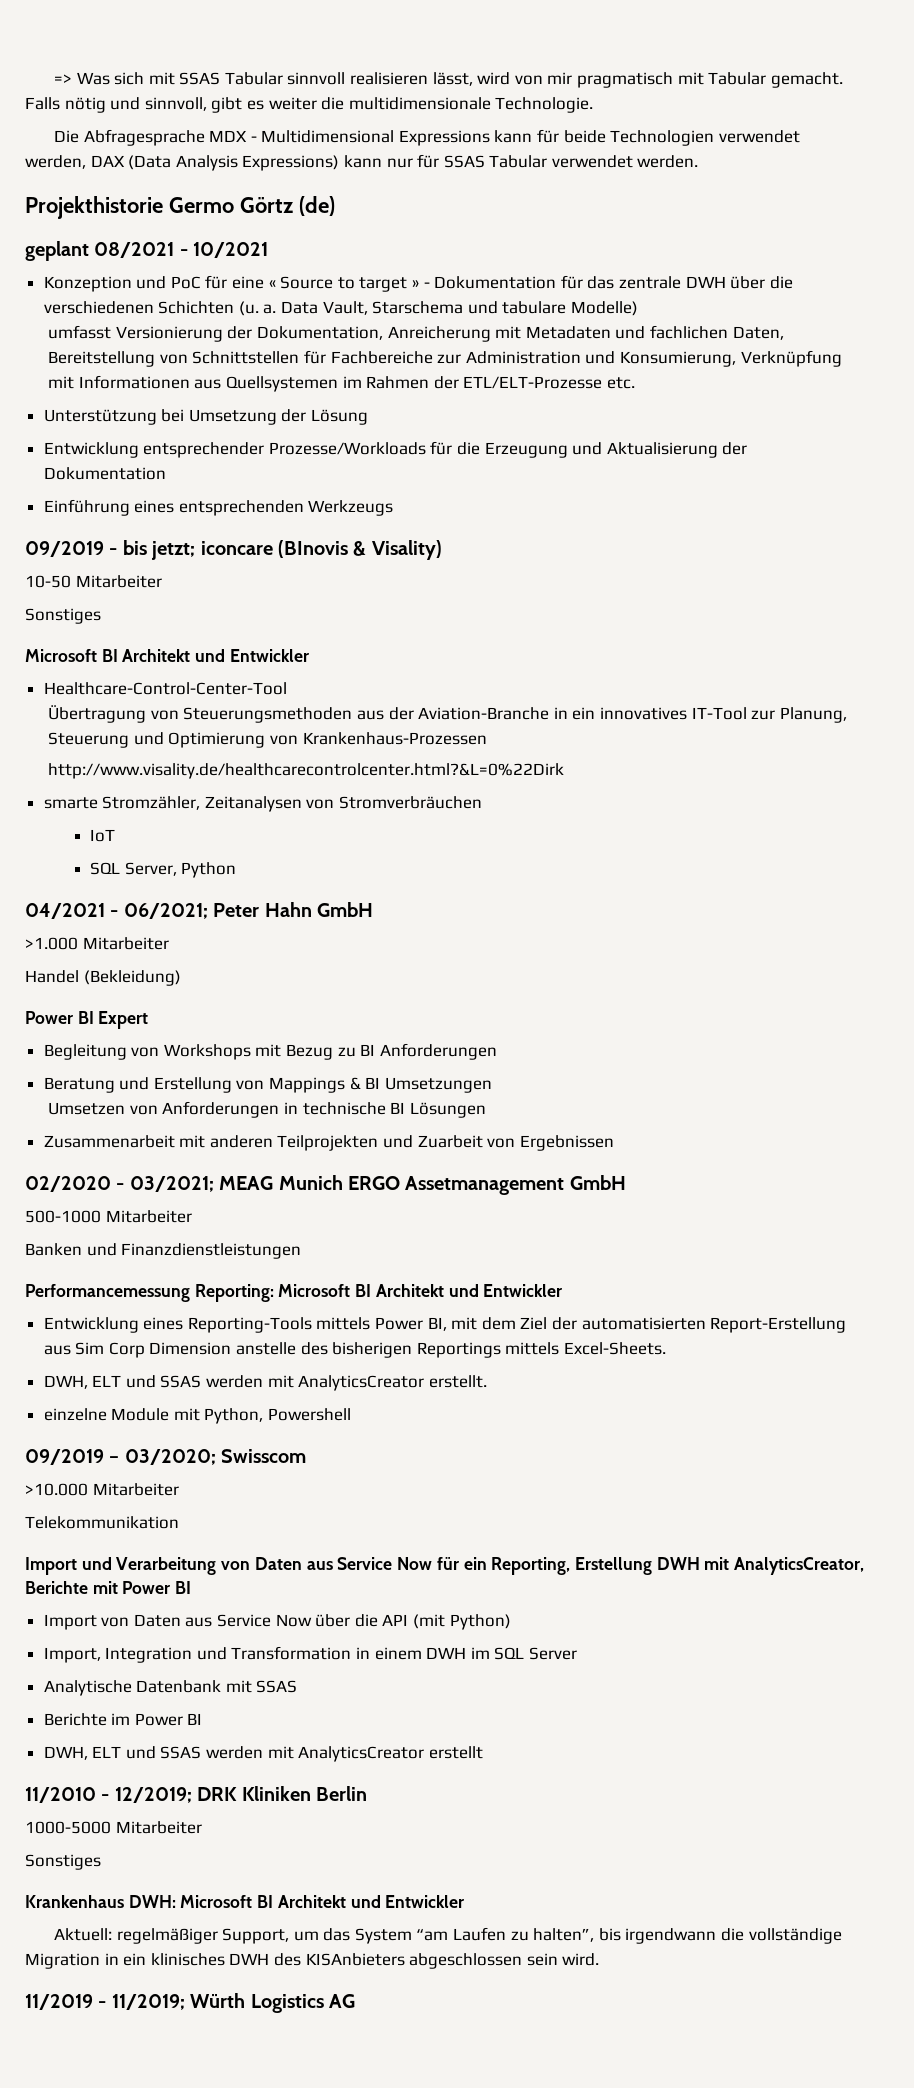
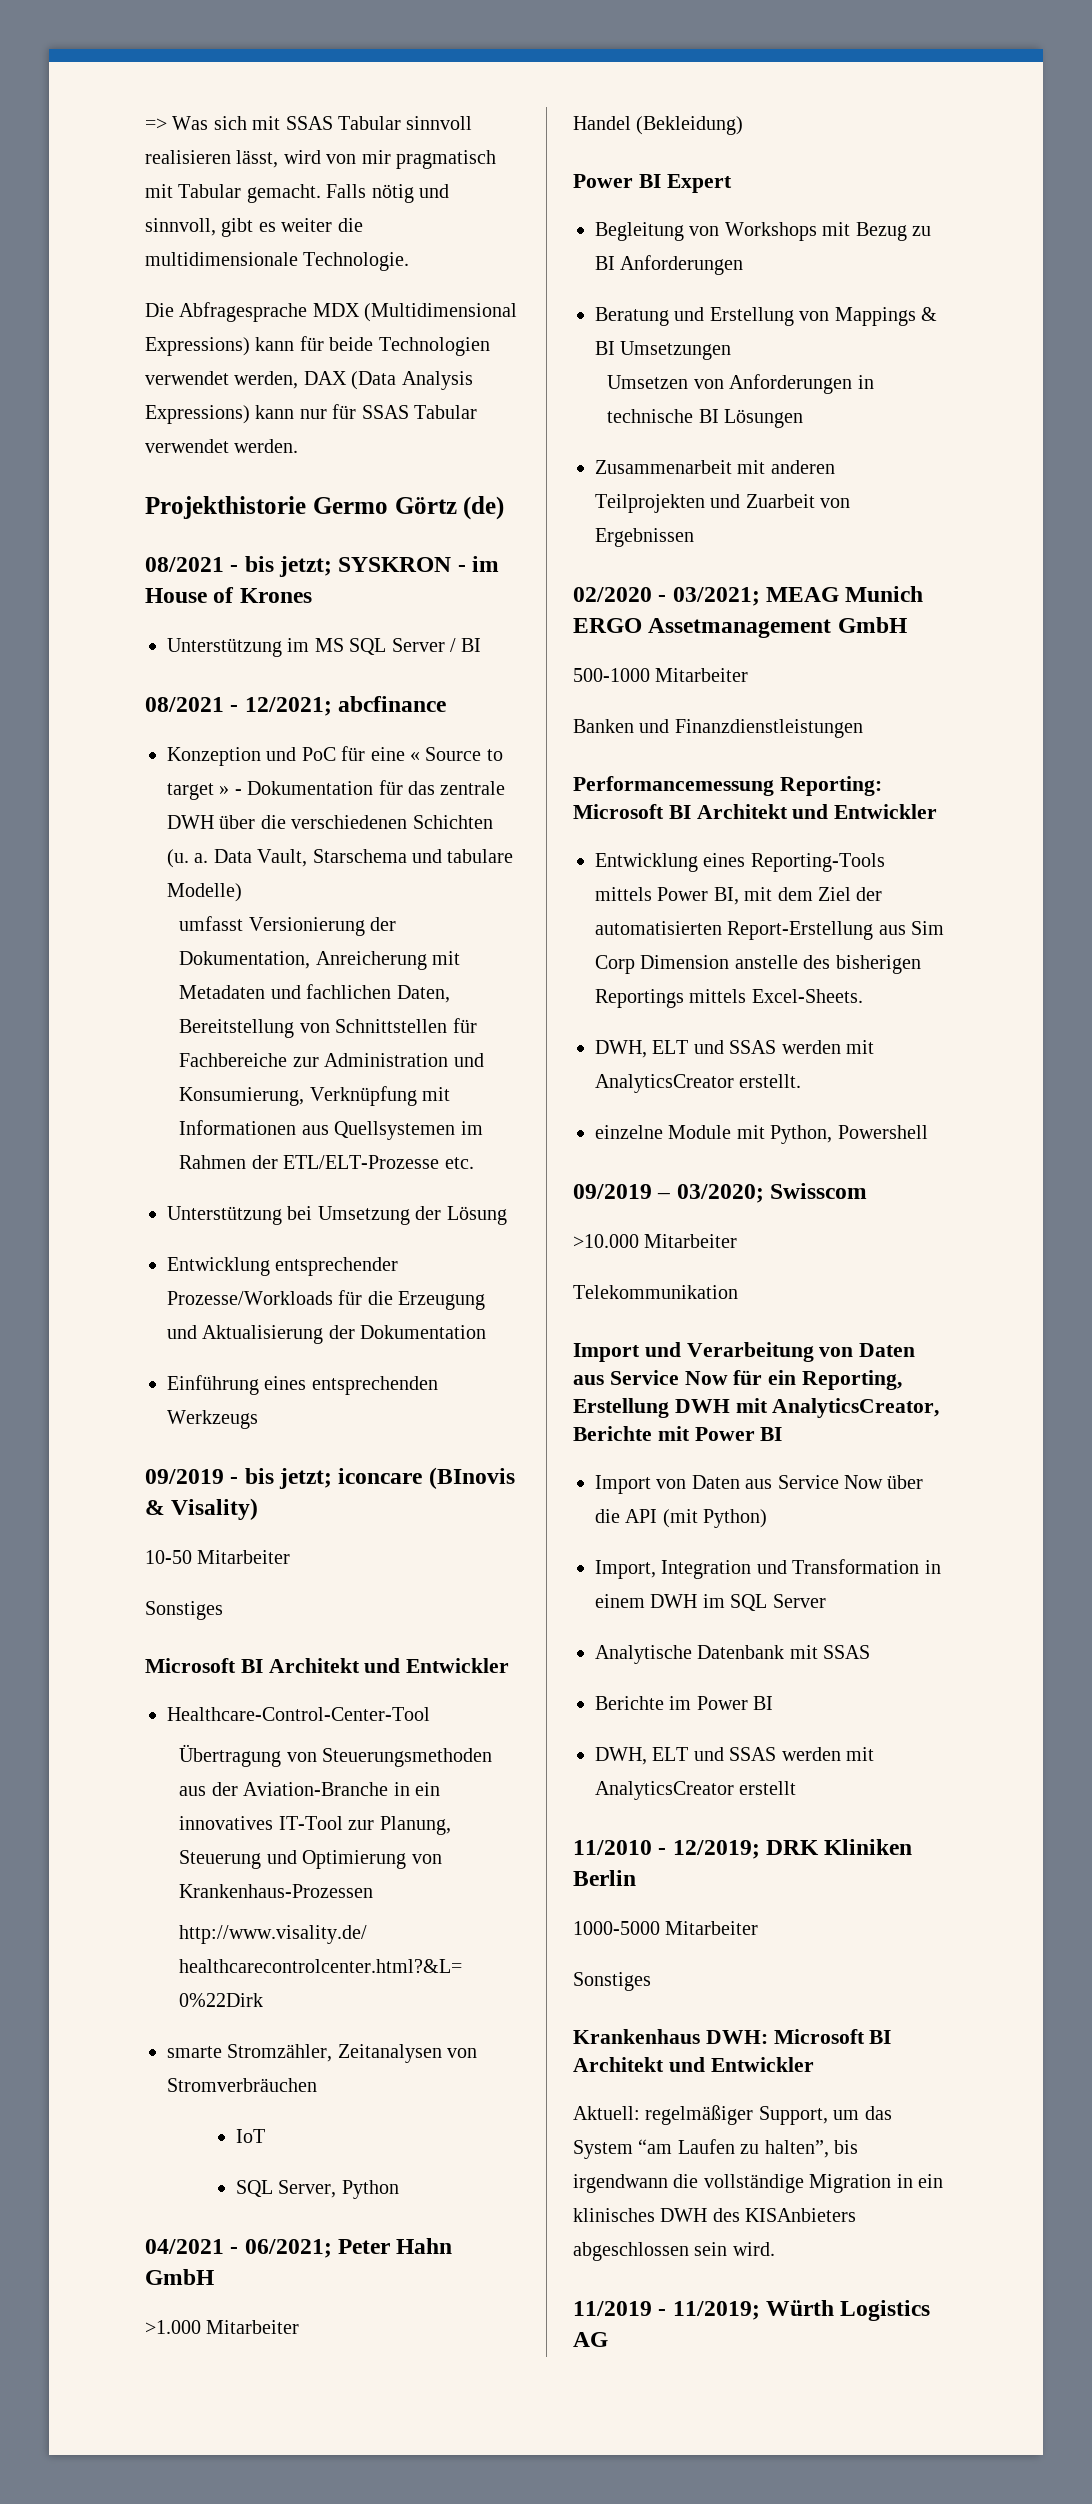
- Die Abfragesprache MDX - Multidimensional Expressions kann für beide Technologien verwendet werden, DAX (Data Analysis Expressions) kann nur für SSAS Tabular verwendet werden.
+ Die Abfragesprache MDX (Multidimensional Expressions) kann für beide Technologien verwendet werden, DAX (Data Analysis Expressions) kann nur für SSAS Tabular verwendet werden.
- geplant 08/2021 - 10/2021
+ 08/2021 - bis jetzt; SYSKRON - im House of Krones
+ Unterstützung im MS SQL Server / BI
+ 08/2021 - 12/2021; abcfinance

